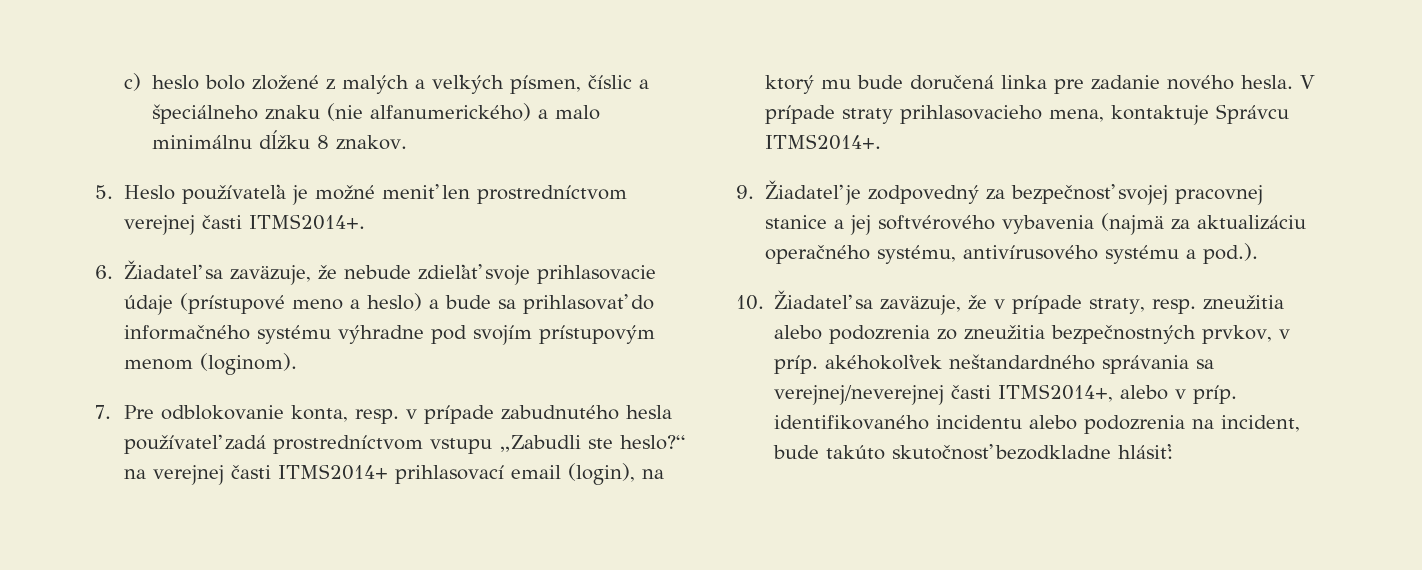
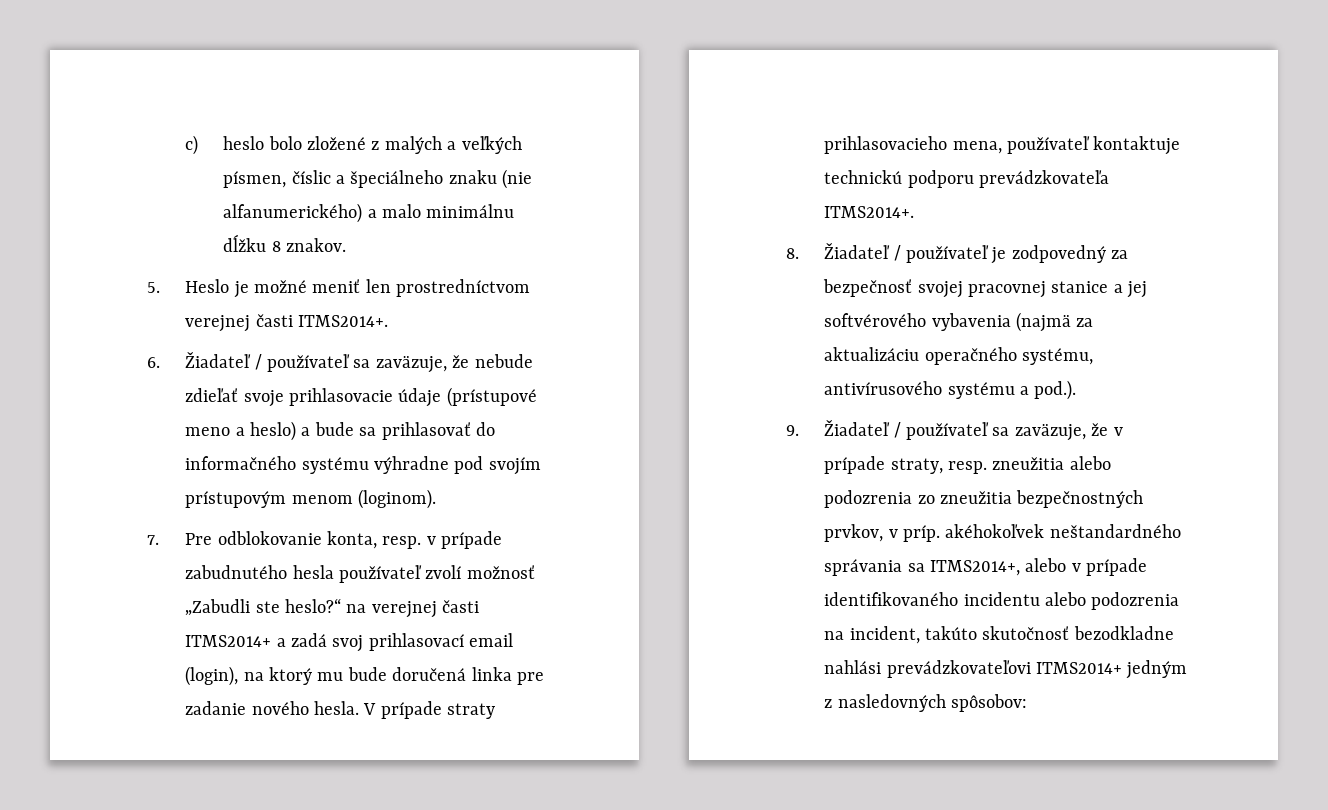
- 5. Heslo používateľa je možné meniť len prostredníctvom verejnej časti ITMS2014+.
+ 5. Heslo je možné meniť len prostredníctvom verejnej časti ITMS2014+.
- 6. Žiadateľ sa zaväzuje, že nebude zdieľať svoje prihlasovacie údaje (prístupové meno a heslo) a bude sa prihlasovať do informačného systému výhradne pod svojím prístupovým menom (loginom).
+ 6. Žiadateľ / používateľ sa zaväzuje, že nebude zdieľať svoje prihlasovacie údaje (prístupové meno a heslo) a bude sa prihlasovať do informačného systému výhradne pod svojím prístupovým menom (loginom).
- 7. Pre odblokovanie konta, resp. v prípade zabudnutého hesla používateľ zadá prostredníctvom vstupu „Zabudli ste heslo?“ na verejnej časti ITMS2014+ prihlasovací email (login), na ktorý mu bude doručená linka pre zadanie nového hesla.
+ 7. Pre odblokovanie konta, resp. v prípade zabudnutého hesla používateľ zvolí možnosť „Zabudli ste heslo?“ na verejnej časti ITMS2014+ a zadá svoj prihlasovací email (login), na ktorý mu bude doručená linka pre zadanie nového hesla.
- V prípade straty prihlasovacieho mena, kontaktuje Správcu ITMS2014+.
- 9. Žiadateľ je zodpovedný za bezpečnosť svojej pracovnej stanice a jej softvérového vybavenia (najmä za aktualizáciu operačného systému, antivírusového systému a pod.).
+ V prípade straty prihlasovacieho mena, používateľ kontaktuje technickú podporu prevádzkovateľa ITMS2014+.
+ 8. Žiadateľ / používateľ je zodpovedný za bezpečnosť svojej pracovnej stanice a jej softvérového vybavenia (najmä za aktualizáciu operačného systému, antivírusového systému a pod.).
- 10. Žiadateľ sa zaväzuje, že v prípade straty, resp. zneužitia alebo podozrenia zo zneužitia bezpečnostných prvkov, v príp. akéhokoľvek neštandardného správania sa verejnej/neverejnej časti ITMS2014+, alebo v príp. identifikovaného incidentu alebo podozrenia na incident, bude takúto skutočnosť bezodkladne hlásiť:
+ 9. Žiadateľ / používateľ sa zaväzuje, že v prípade straty, resp. zneužitia alebo podozrenia zo zneužitia bezpečnostných prvkov, v príp. akéhokoľvek neštandardného správania sa ITMS2014+, alebo v prípade identifikovaného incidentu alebo podozrenia na incident, takúto skutočnosť bezodkladne nahlási prevádzkovateľovi ITMS2014+ jedným z nasledovných spôsobov:

